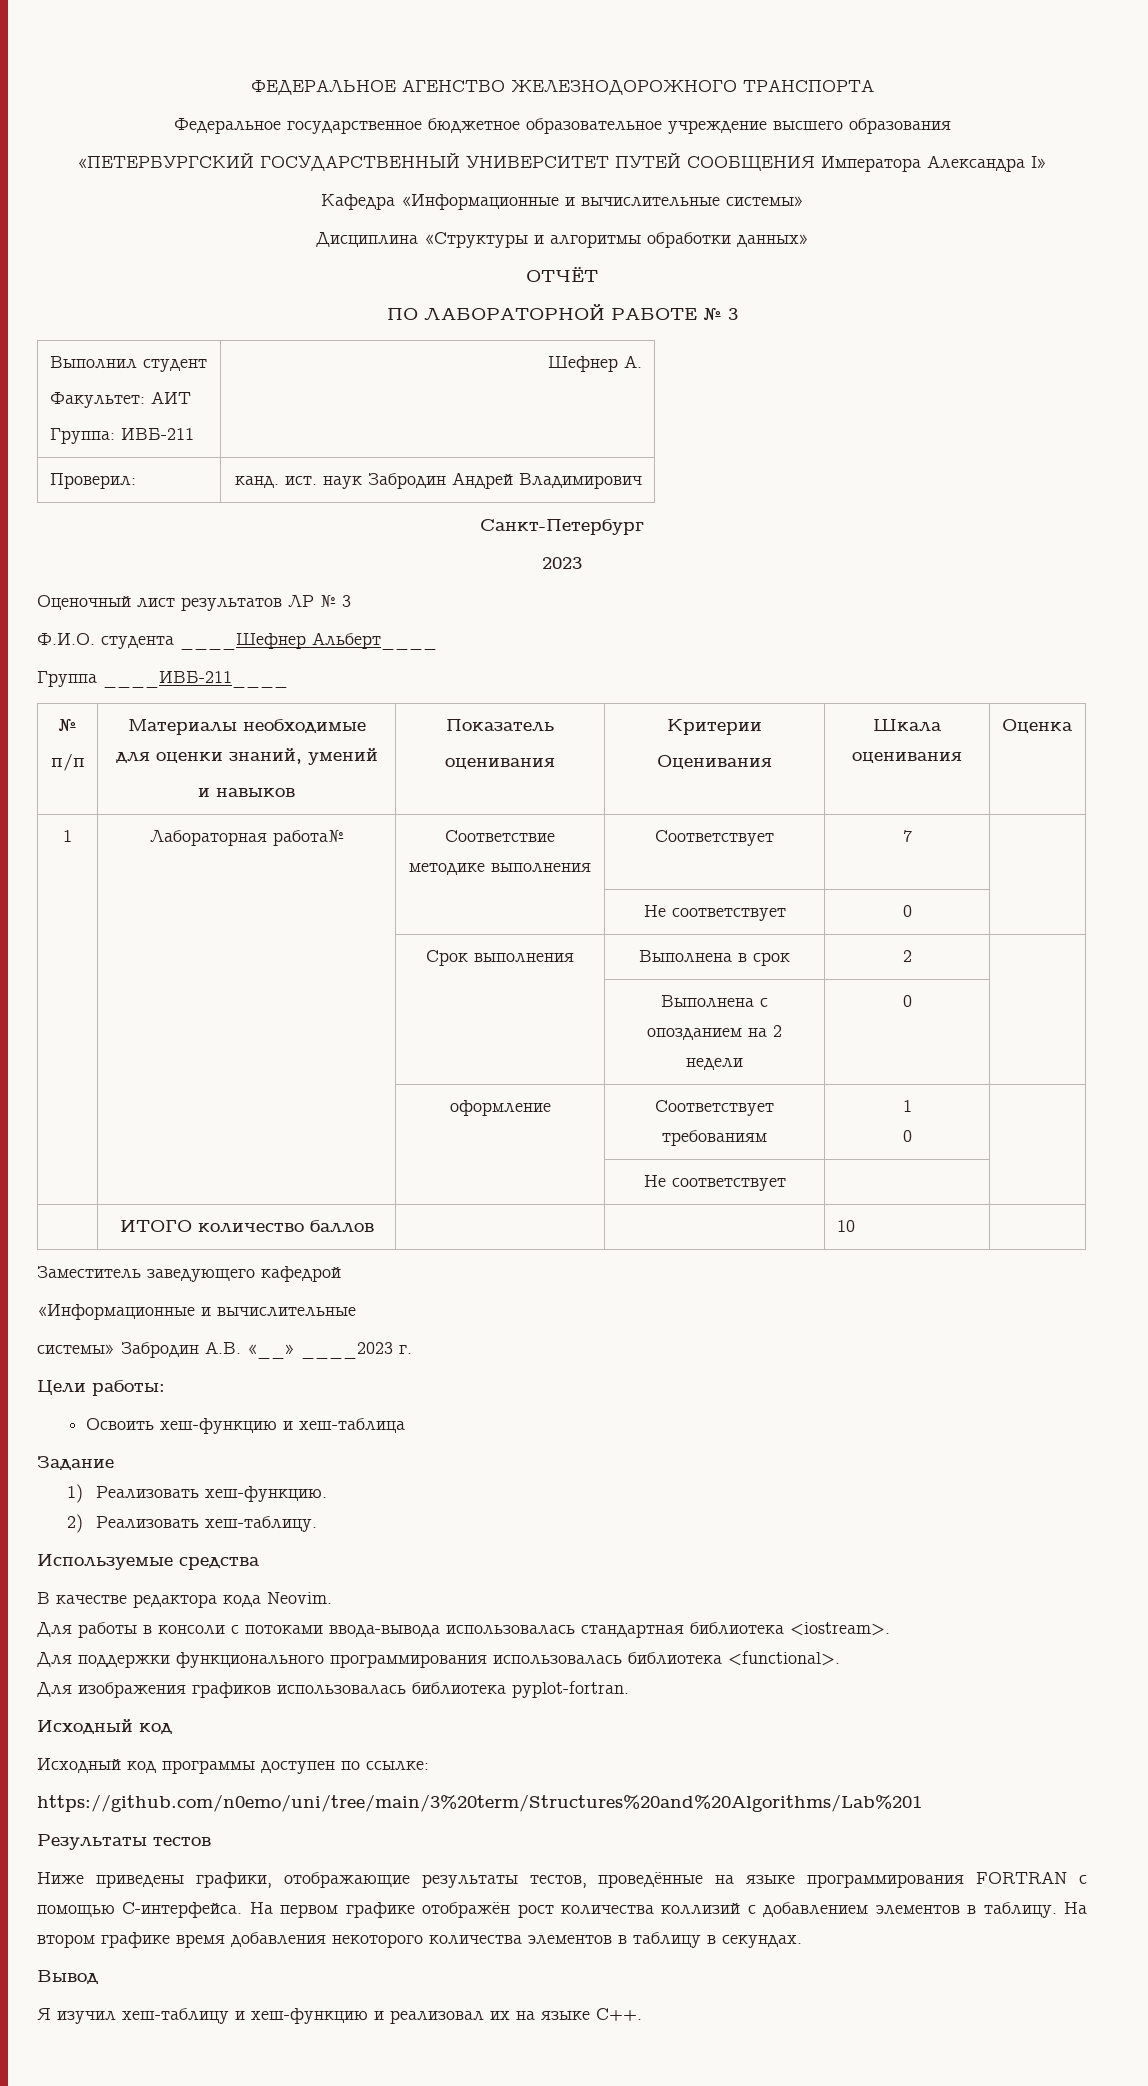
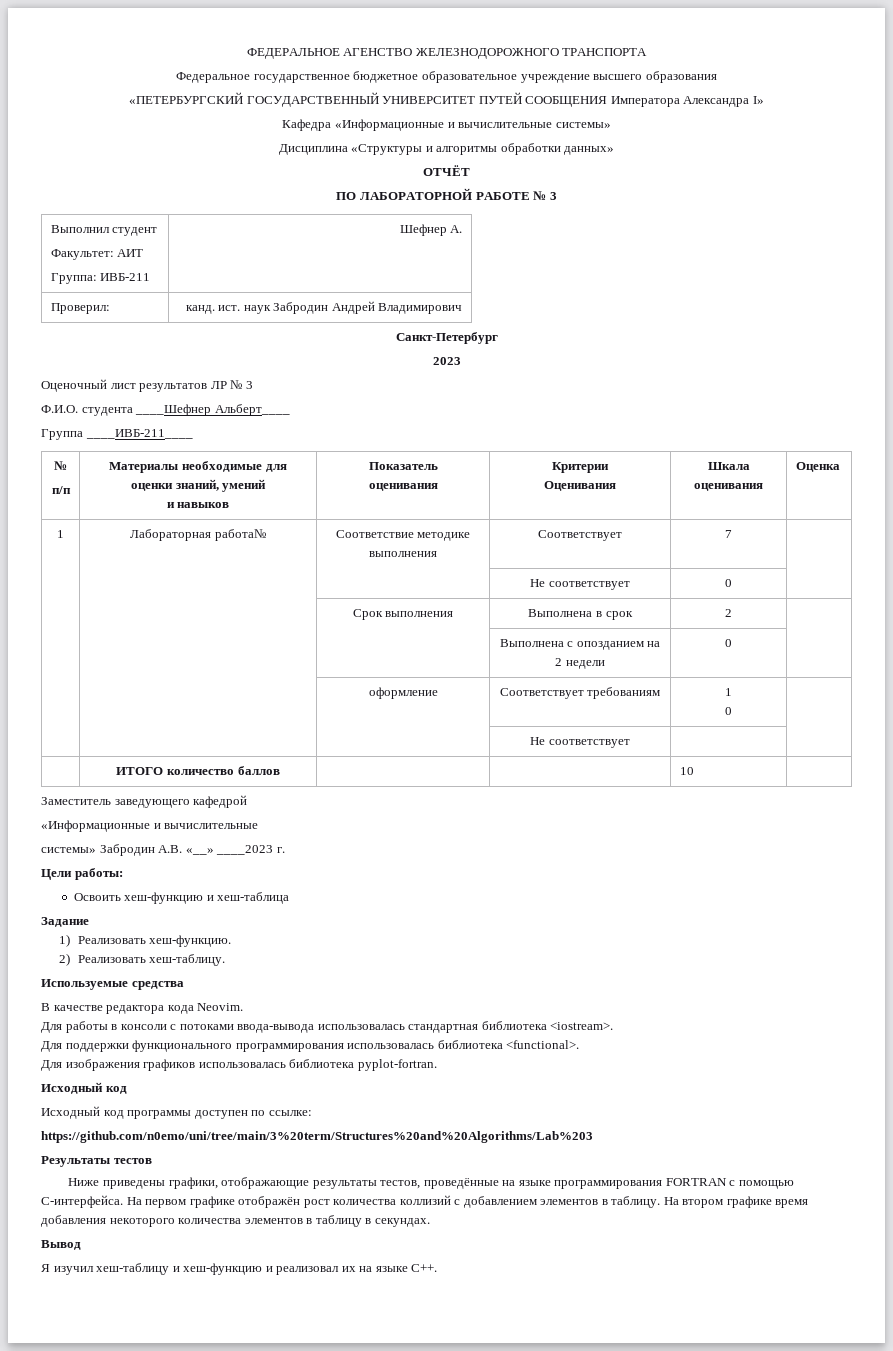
- https://github.com/n0emo/uni/tree/main/3%20term/Structures%20and%20Algorithms/Lab%201
+ https://github.com/n0emo/uni/tree/main/3%20term/Structures%20and%20Algorithms/Lab%203

